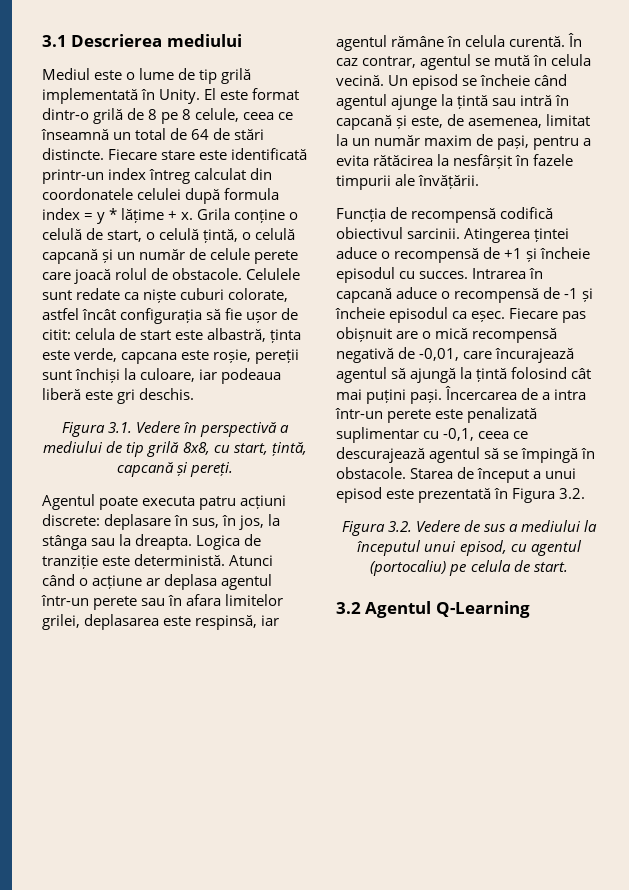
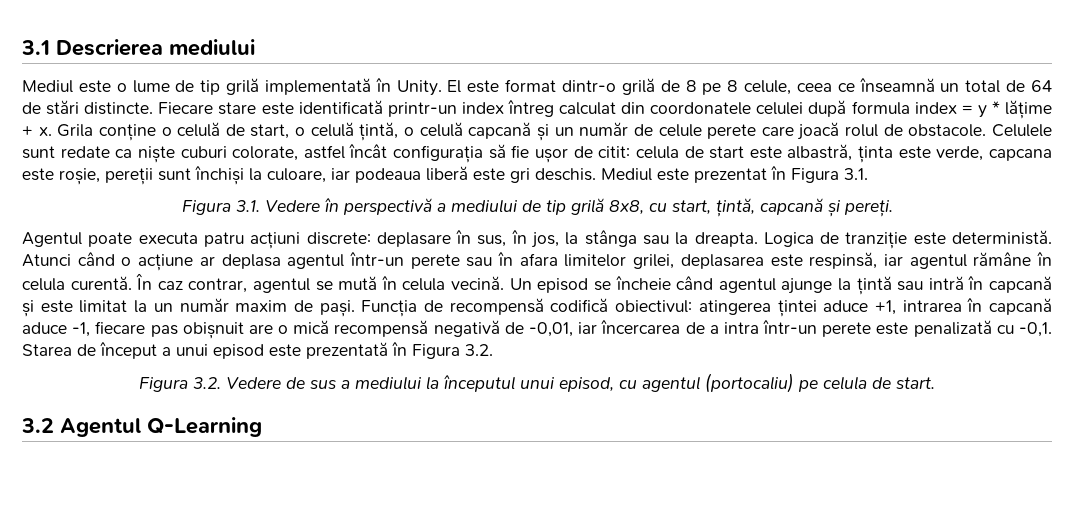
+ Mediul este prezentat în Figura 3.1.
- Un episod se încheie când agentul ajunge la țintă sau intră în capcană și este, de asemenea, limitat la un număr maxim de pași, pentru a evita rătăcirea la nesfârșit în fazele timpurii ale învățării.
- Funcția de recompensă codifică obiectivul sarcinii. Atingerea țintei aduce o recompensă de +1 și încheie episodul cu succes. Intrarea în capcană aduce o recompensă de -1 și încheie episodul ca eșec. Fiecare pas obișnuit are o mică recompensă negativă de -0,01, care încurajează agentul să ajungă la țintă folosind cât mai puțini pași. Încercarea de a intra într-un perete este penalizată suplimentar cu -0,1, ceea ce descurajează agentul să se împingă în obstacole.
+ Un episod se încheie când agentul ajunge la țintă sau intră în capcană și este limitat la un număr maxim de pași. Funcția de recompensă codifică obiectivul: atingerea țintei aduce +1, intrarea în capcană aduce -1, fiecare pas obișnuit are o mică recompensă negativă de -0,01, iar încercarea de a intra într-un perete este penalizată cu -0,1.

